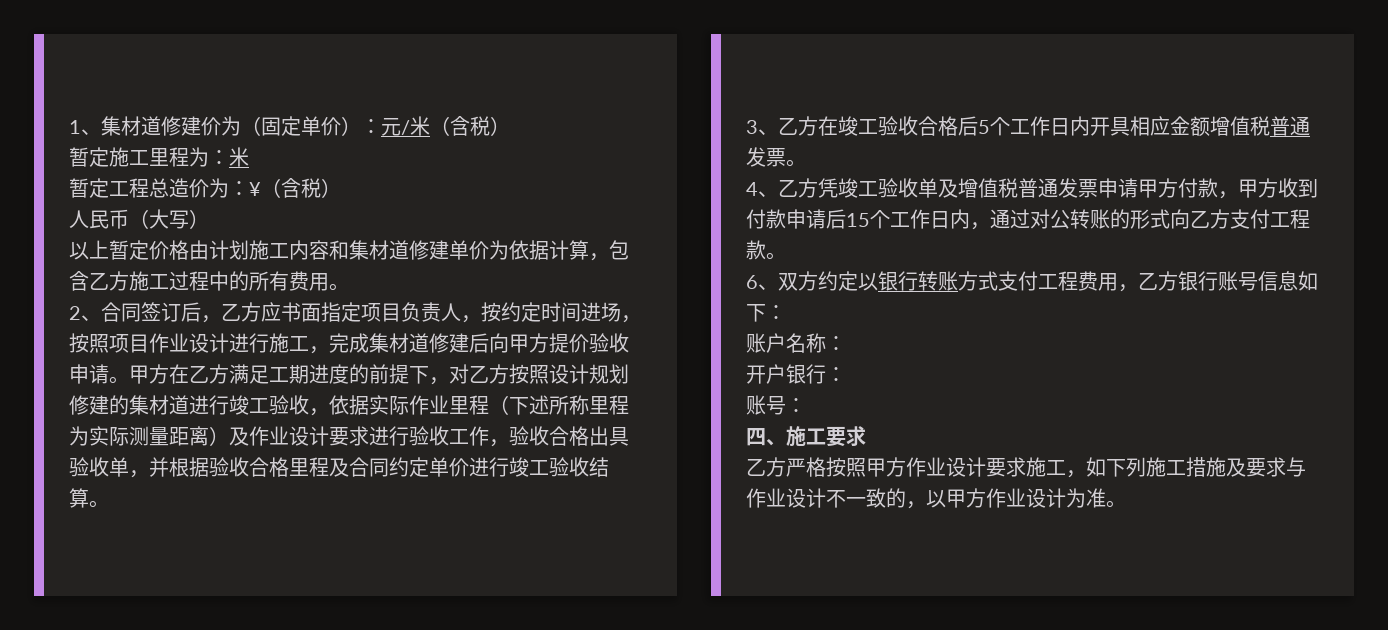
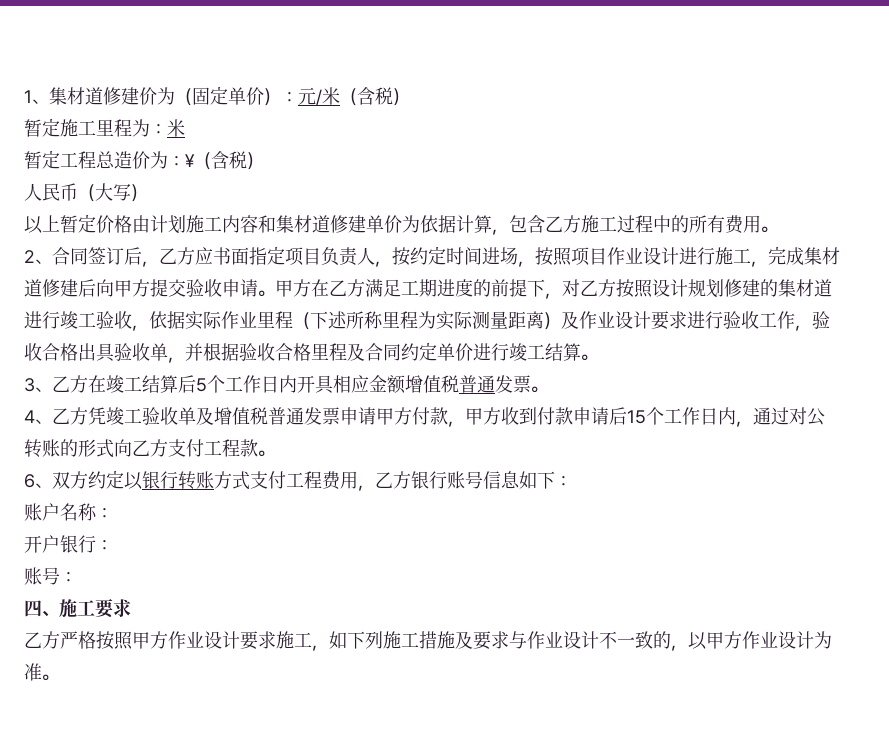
- 2、合同签订后，乙方应书面指定项目负责人，按约定时间进场，按照项目作业设计进行施工，完成集材道修建后向甲方提价验收申请。
+ 2、合同签订后，乙方应书面指定项目负责人，按约定时间进场，按照项目作业设计进行施工，完成集材道修建后向甲方提交验收申请。
- 甲方在乙方满足工期进度的前提下，对乙方按照设计规划修建的集材道进行竣工验收，依据实际作业里程（下述所称里程为实际测量距离）及作业设计要求进行验收工作，验收合格出具验收单，并根据验收合格里程及合同约定单价进行竣工验收结算。
+ 甲方在乙方满足工期进度的前提下，对乙方按照设计规划修建的集材道进行竣工验收，依据实际作业里程（下述所称里程为实际测量距离）及作业设计要求进行验收工作，验收合格出具验收单，并根据验收合格里程及合同约定单价进行竣工结算。
- 3、乙方在竣工验收合格后5个工作日内开具相应金额增值税普通发票。
+ 3、乙方在竣工结算后5个工作日内开具相应金额增值税普通发票。

